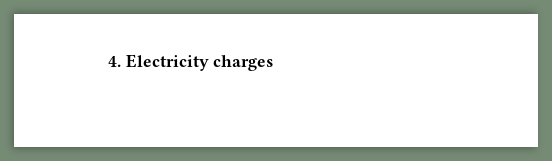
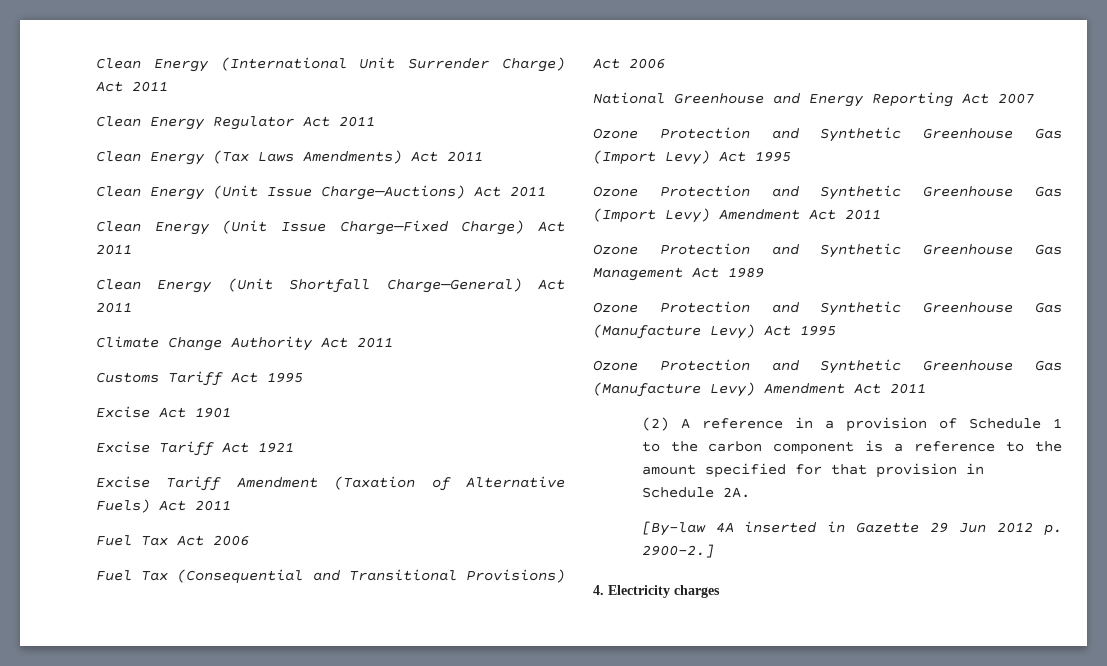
+ Clean Energy (International Unit Surrender Charge) Act 2011
+ Clean Energy Regulator Act 2011
+ Clean Energy (Tax Laws Amendments) Act 2011
+ Clean Energy (Unit Issue Charge—Auctions) Act 2011
+ Clean Energy (Unit Issue Charge—Fixed Charge) Act 2011
+ Clean Energy (Unit Shortfall Charge—General) Act 2011
+ Climate Change Authority Act 2011
+ Customs Tariff Act 1995
+ Excise Act 1901
+ Excise Tariff Act 1921
+ Excise Tariff Amendment (Taxation of Alternative Fuels) Act 2011
+ Fuel Tax Act 2006
+ Fuel Tax (Consequential and Transitional Provisions) Act 2006
+ National Greenhouse and Energy Reporting Act 2007
+ Ozone Protection and Synthetic Greenhouse Gas (Import Levy) Act 1995
+ Ozone Protection and Synthetic Greenhouse Gas (Import Levy) Amendment Act 2011
+ Ozone Protection and Synthetic Greenhouse Gas Management Act 1989
+ Ozone Protection and Synthetic Greenhouse Gas (Manufacture Levy) Act 1995
+ Ozone Protection and Synthetic Greenhouse Gas (Manufacture Levy) Amendment Act 2011
+ (2) A reference in a provision of Schedule 1 to the carbon component is a reference to the amount specified for that provision in Schedule 2A.
+ [By-law 4A inserted in Gazette 29 Jun 2012 p. 2900-2.]

